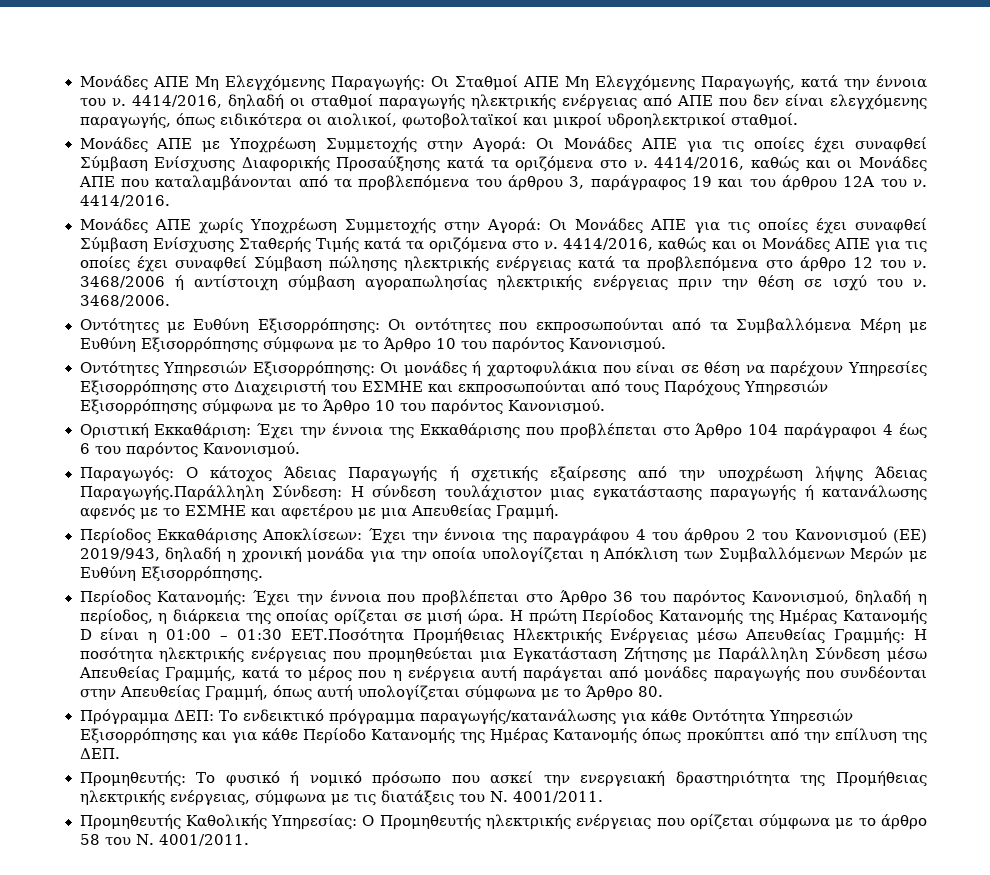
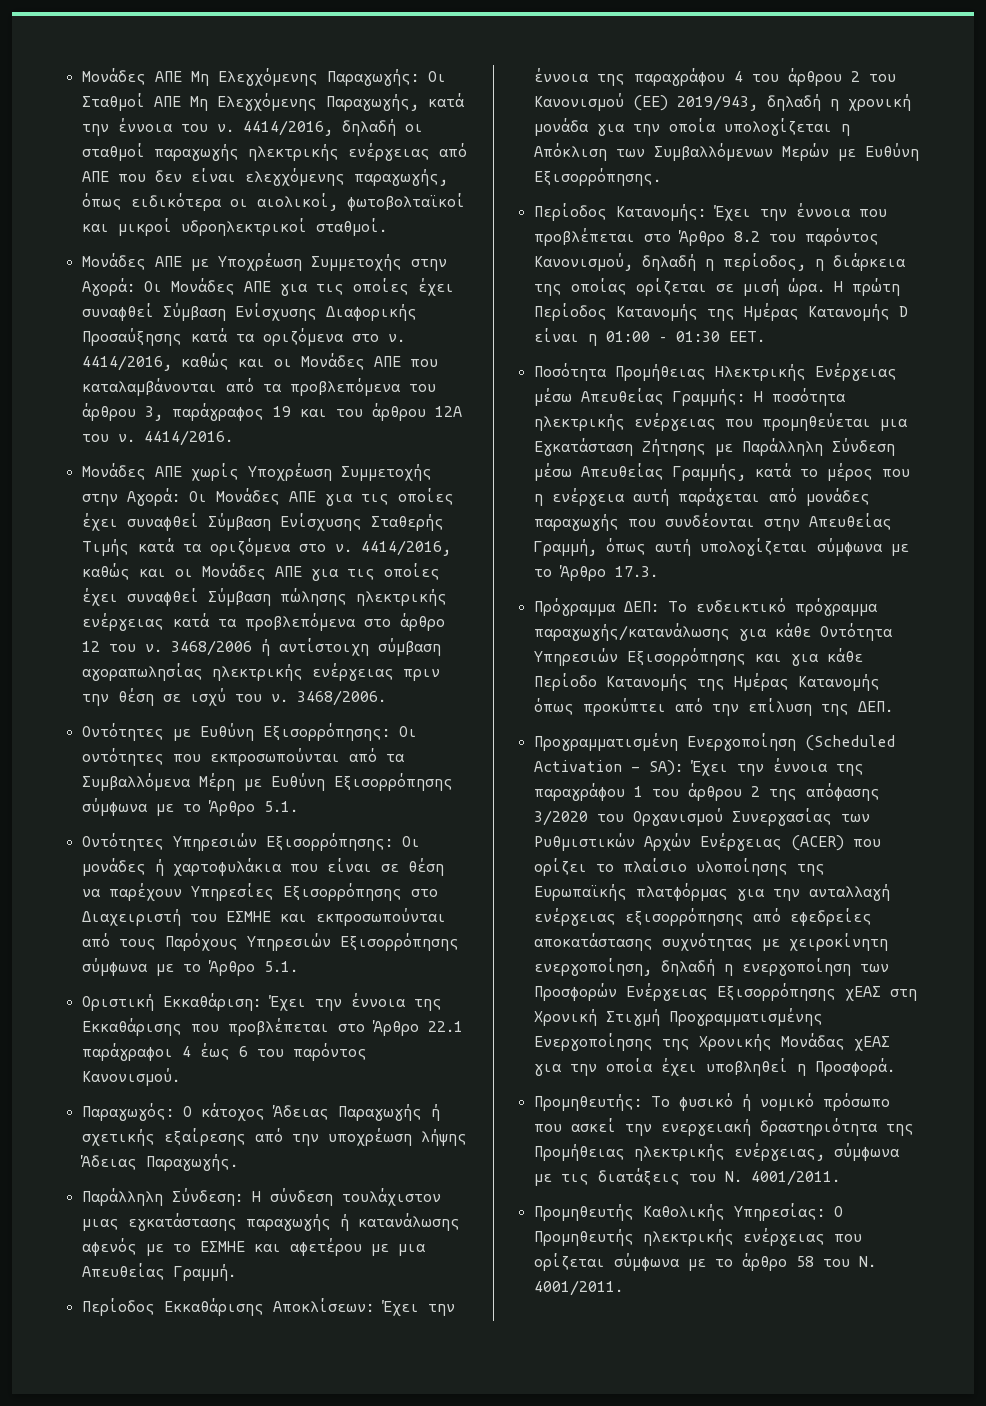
- Οντότητες με Ευθύνη Εξισορρόπησης: Οι οντότητες που εκπροσωπούνται από τα Συμβαλλόμενα Μέρη με Ευθύνη Εξισορρόπησης σύμφωνα με το Άρθρο 10 του παρόντος Κανονισμού.
+ Οντότητες με Ευθύνη Εξισορρόπησης: Οι οντότητες που εκπροσωπούνται από τα Συμβαλλόμενα Μέρη με Ευθύνη Εξισορρόπησης σύμφωνα με το Άρθρο 5.1.
- Οντότητες Υπηρεσιών Εξισορρόπησης: Οι μονάδες ή χαρτοφυλάκια που είναι σε θέση να παρέχουν Υπηρεσίες Εξισορρόπησης στο Διαχειριστή του ΕΣΜΗΕ και εκπροσωπούνται από τους Παρόχους Υπηρεσιών Εξισορρόπησης σύμφωνα με το Άρθρο 10 του παρόντος Κανονισμού.
+ Οντότητες Υπηρεσιών Εξισορρόπησης: Οι μονάδες ή χαρτοφυλάκια που είναι σε θέση να παρέχουν Υπηρεσίες Εξισορρόπησης στο Διαχειριστή του ΕΣΜΗΕ και εκπροσωπούνται από τους Παρόχους Υπηρεσιών Εξισορρόπησης σύμφωνα με το Άρθρο 5.1.
- Οριστική Εκκαθάριση: Έχει την έννοια της Εκκαθάρισης που προβλέπεται στο Άρθρο 104 παράγραφοι 4 έως 6 του παρόντος Κανονισμού.
+ Οριστική Εκκαθάριση: Έχει την έννοια της Εκκαθάρισης που προβλέπεται στο Άρθρο 22.1 παράγραφοι 4 έως 6 του παρόντος Κανονισμού.
- Παραγωγός: Ο κάτοχος Άδειας Παραγωγής ή σχετικής εξαίρεσης από την υποχρέωση λήψης Άδειας Παραγωγής.Παράλληλη Σύνδεση: Η σύνδεση τουλάχιστον μιας εγκατάστασης παραγωγής ή κατανάλωσης αφενός με το ΕΣΜΗΕ και αφετέρου με μια Απευθείας Γραμμή.
+ Παραγωγός: Ο κάτοχος Άδειας Παραγωγής ή σχετικής εξαίρεσης από την υποχρέωση λήψης Άδειας Παραγωγής.
+ Παράλληλη Σύνδεση: Η σύνδεση τουλάχιστον μιας εγκατάστασης παραγωγής ή κατανάλωσης αφενός με το ΕΣΜΗΕ και αφετέρου με μια Απευθείας Γραμμή.
- Περίοδος Κατανομής: Έχει την έννοια που προβλέπεται στο Άρθρο 36 του παρόντος Κανονισμού, δηλαδή η περίοδος, η διάρκεια της οποίας ορίζεται σε μισή ώρα.
+ Περίοδος Κατανομής: Έχει την έννοια που προβλέπεται στο Άρθρο 8.2 του παρόντος Κανονισμού, δηλαδή η περίοδος, η διάρκεια της οποίας ορίζεται σε μισή ώρα.
- Η πρώτη Περίοδος Κατανομής της Ημέρας Κατανομής D είναι η 01:00 – 01:30 ΕΕΤ.Ποσότητα Προμήθειας Ηλεκτρικής Ενέργειας μέσω Απευθείας Γραμμής: Η ποσότητα ηλεκτρικής ενέργειας που προμηθεύεται μια Εγκατάσταση Ζήτησης με Παράλληλη Σύνδεση μέσω Απευθείας Γραμμής, κατά το μέρος που η ενέργεια αυτή παράγεται από μονάδες παραγωγής που συνδέονται στην Απευθείας Γραμμή, όπως αυτή υπολογίζεται σύμφωνα με το Άρθρο 80.
+ Η πρώτη Περίοδος Κατανομής της Ημέρας Κατανομής D είναι η 01:00 – 01:30 ΕΕΤ.
+ Ποσότητα Προμήθειας Ηλεκτρικής Ενέργειας μέσω Απευθείας Γραμμής: Η ποσότητα ηλεκτρικής ενέργειας που προμηθεύεται μια Εγκατάσταση Ζήτησης με Παράλληλη Σύνδεση μέσω Απευθείας Γραμμής, κατά το μέρος που η ενέργεια αυτή παράγεται από μονάδες παραγωγής που συνδέονται στην Απευθείας Γραμμή, όπως αυτή υπολογίζεται σύμφωνα με το Άρθρο 17.3.
+ Προγραμματισμένη Ενεργοποίηση (Scheduled Activation - SA): Έχει την έννοια της παραγράφου 1 του άρθρου 2 της απόφασης 3/2020 του Οργανισμού Συνεργασίας των Ρυθμιστικών Αρχών Ενέργειας (ACER) που ορίζει το πλαίσιο υλοποίησης της Ευρωπαϊκής πλατφόρμας για την ανταλλαγή ενέργειας εξισορρόπησης από εφεδρείες αποκατάστασης συχνότητας με χειροκίνητη ενεργοποίηση, δηλαδή η ενεργοποίηση των Προσφορών Ενέργειας Εξισορρόπησης χΕΑΣ στη Χρονική Στιγμή Προγραμματισμένης Ενεργοποίησης της Χρονικής Μονάδας χΕΑΣ για την οποία έχει υποβληθεί η Προσφορά.

